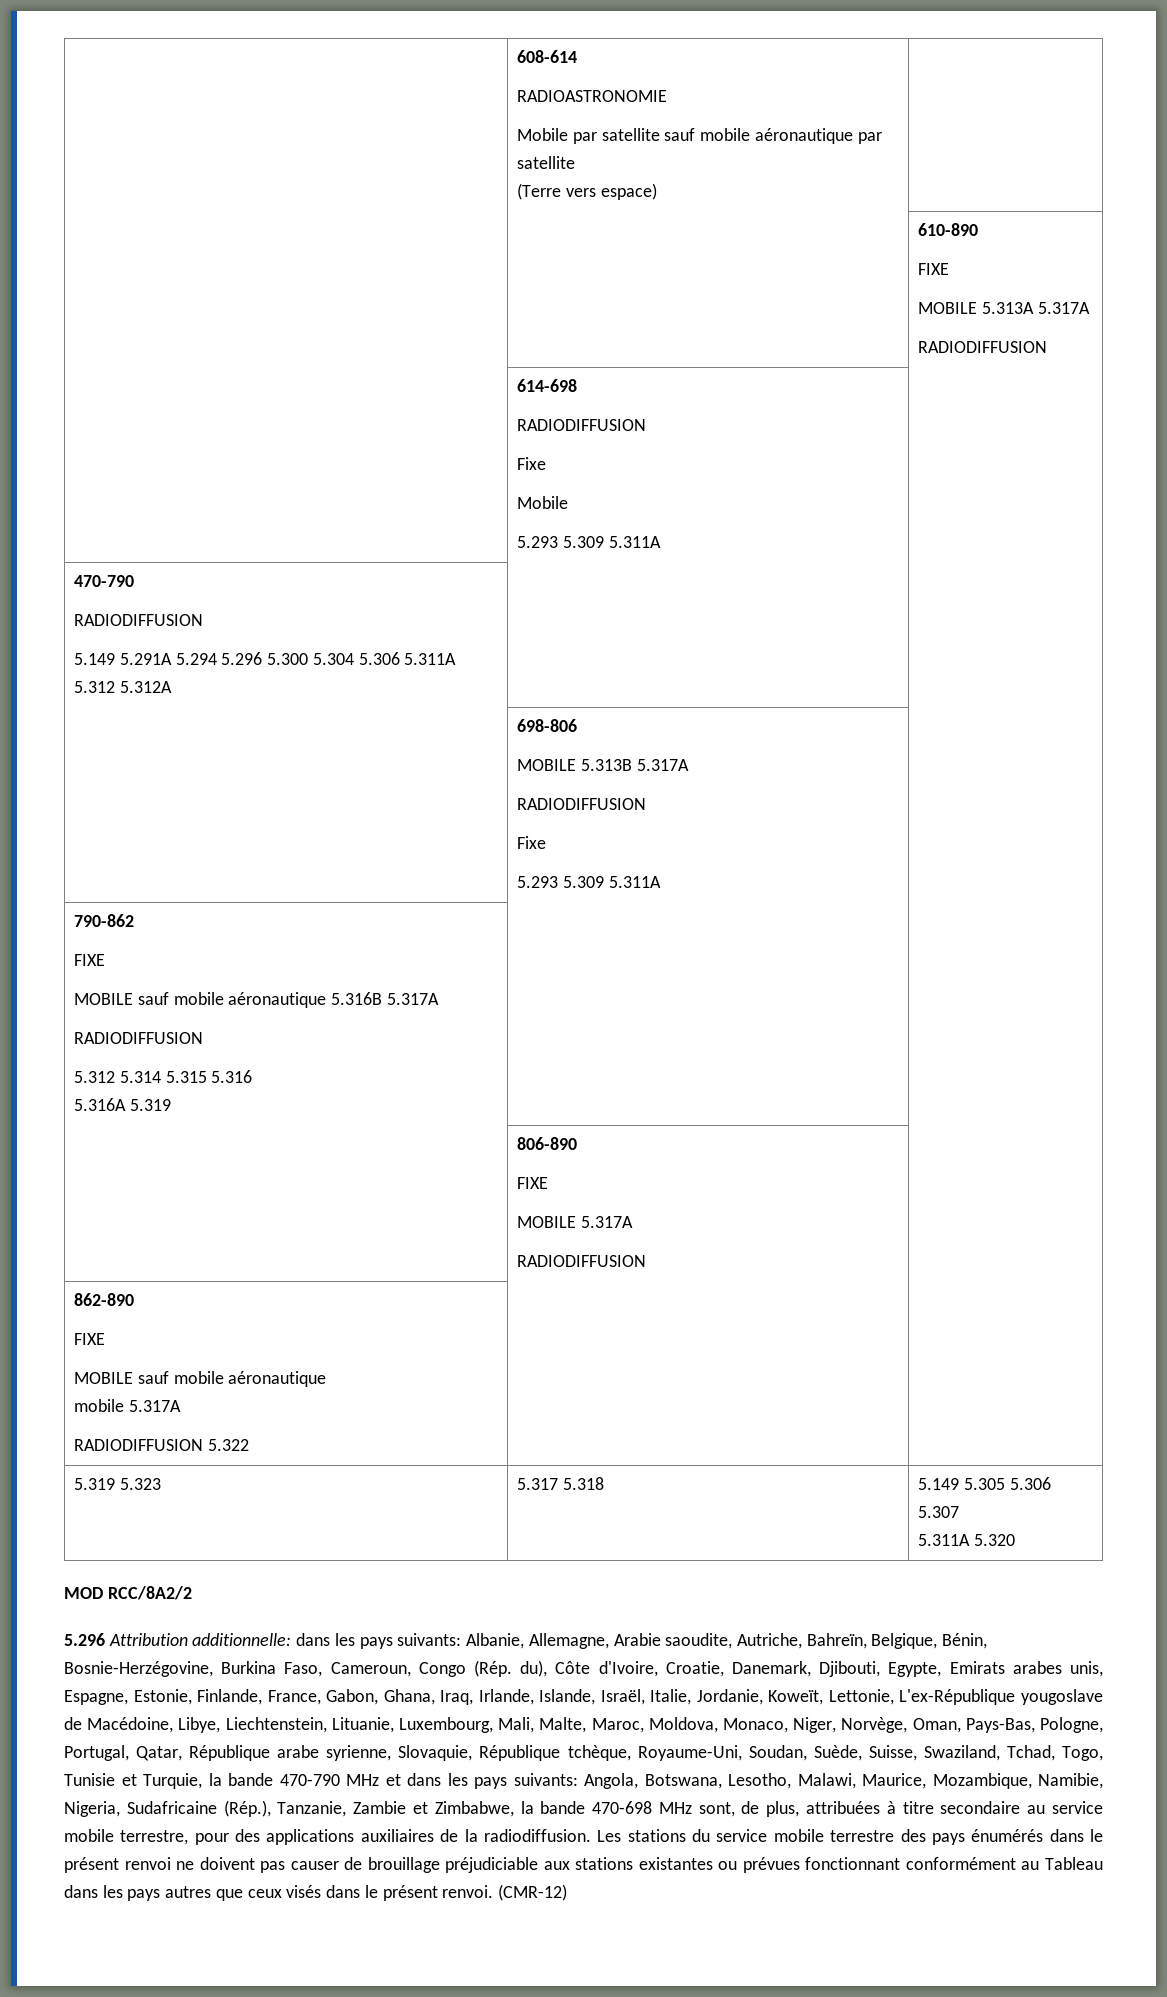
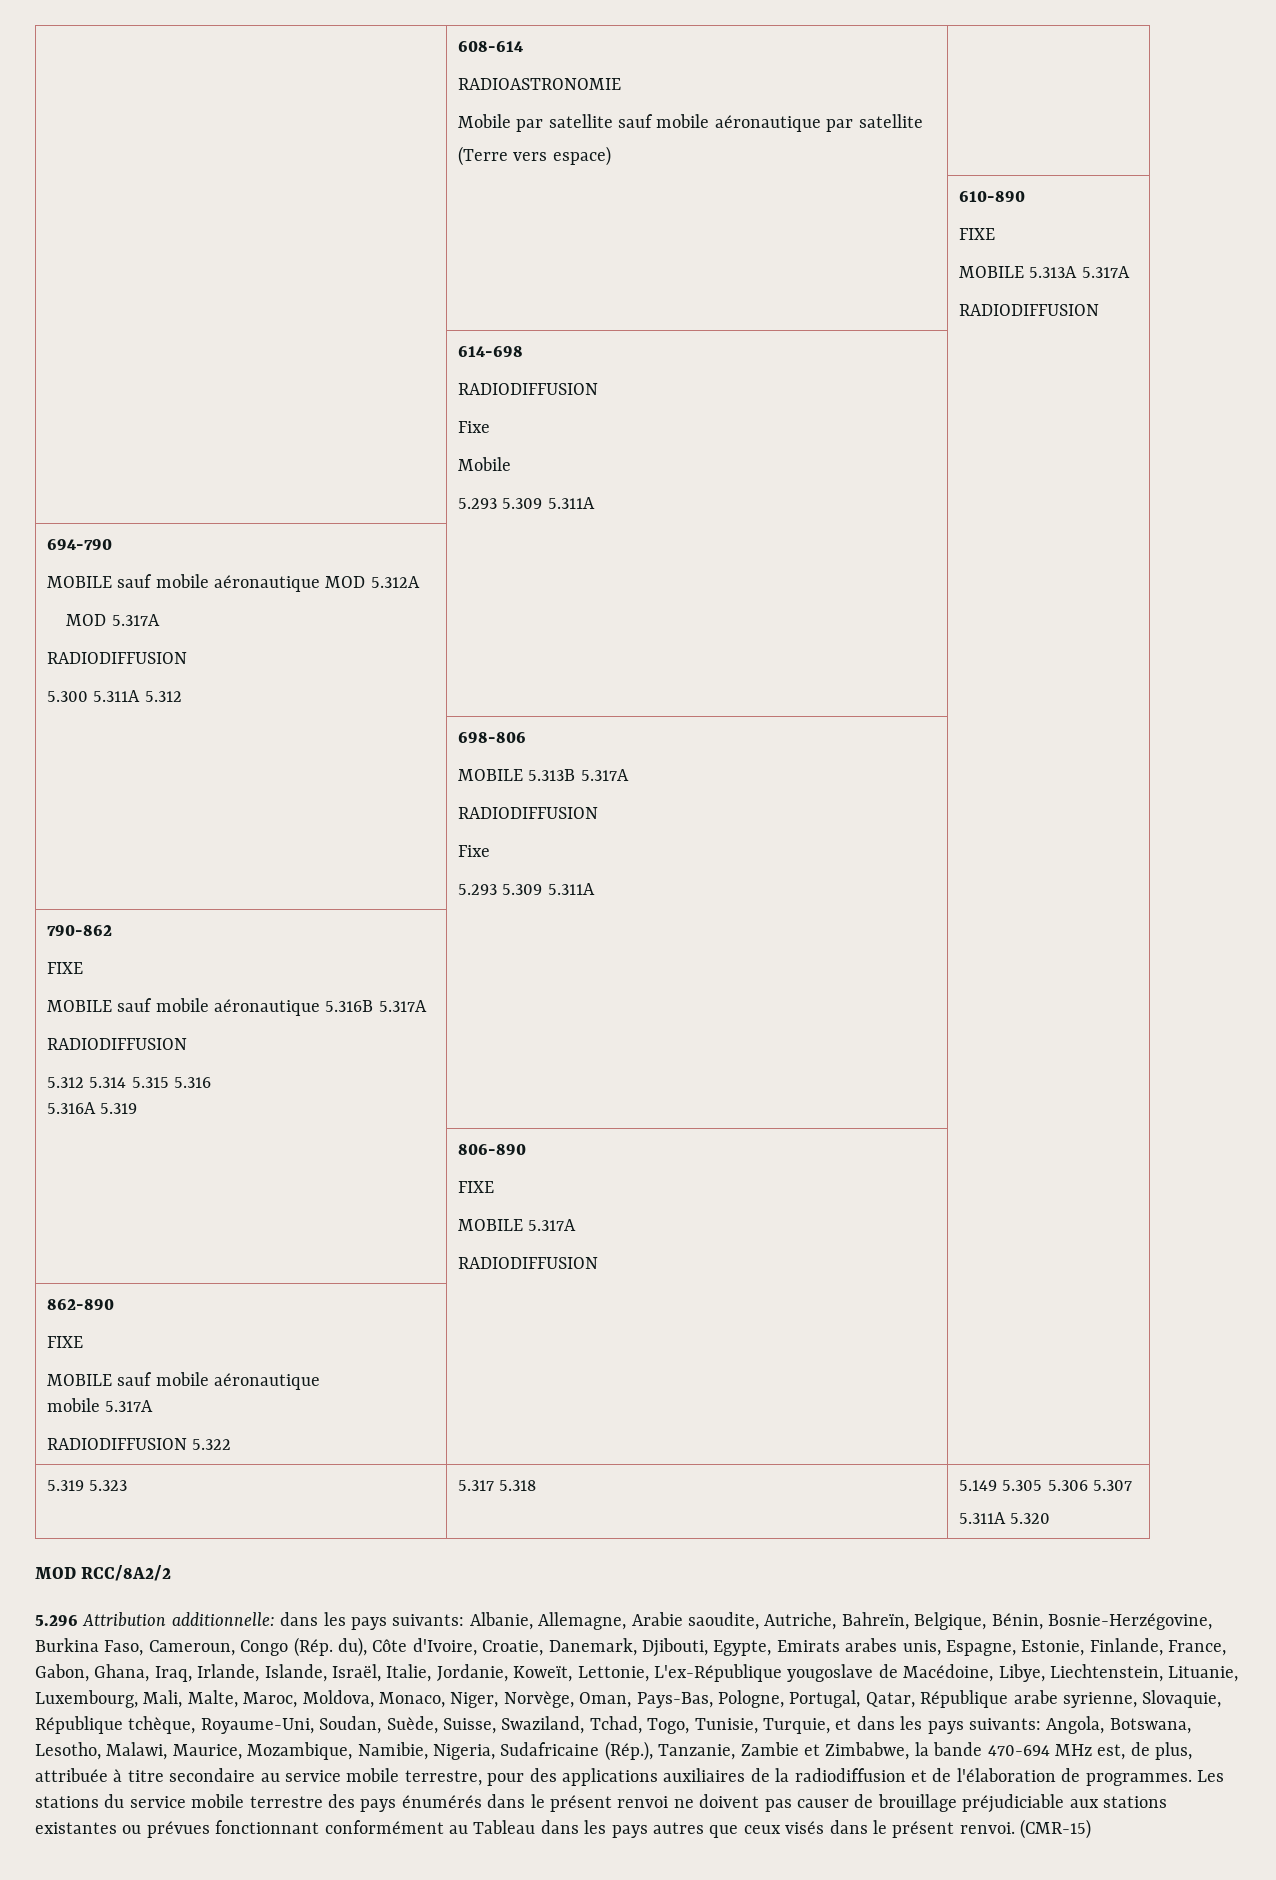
  | 614-698
  RADIODIFFUSION
  Fixe
  Mobile
  5.293 5.309 5.311A |
- 470-790
+ 694-790
+ MOBILE sauf mobile aéronautique MOD 5.312A
+ MOD 5.317A
  RADIODIFFUSION
- 5.149 5.291A 5.294 5.296 5.300 5.304 5.306 5.311A 5.312 5.312A | |
+ 5.300 5.311A 5.312 | |
- Albanie, Allemagne, Arabie saoudite, Autriche, Bahreïn, Belgique, Bénin, Bosnie-Herzégovine, Burkina Faso, Cameroun, Congo (Rép. du), Côte d'Ivoire, Croatie, Danemark, Djibouti, Egypte, Emirats arabes unis, Espagne, Estonie, Finlande, France, Gabon, Ghana, Iraq, Irlande, Islande, Israël, Italie, Jordanie, Koweït, Lettonie, L'ex-République yougoslave de Macédoine, Libye, Liechtenstein, Lituanie, Luxembourg, Mali, Malte, Maroc, Moldova, Monaco, Niger, Norvège, Oman, Pays-Bas, Pologne, Portugal, Qatar, République arabe syrienne, Slovaquie, République tchèque, Royaume-Uni, Soudan, Suède, Suisse, Swaziland, Tchad, Togo, Tunisie et Turquie, la bande 470-790 MHz et dans les pays suivants:
+ Albanie, Allemagne, Arabie saoudite, Autriche, Bahreïn, Belgique, Bénin, Bosnie-Herzégovine, Burkina Faso, Cameroun, Congo (Rép. du), Côte d'Ivoire, Croatie, Danemark, Djibouti, Egypte, Emirats arabes unis, Espagne, Estonie, Finlande, France, Gabon, Ghana, Iraq, Irlande, Islande, Israël, Italie, Jordanie, Koweït, Lettonie, L'ex-République yougoslave de Macédoine, Libye, Liechtenstein, Lituanie, Luxembourg, Mali, Malte, Maroc, Moldova, Monaco, Niger, Norvège, Oman, Pays-Bas, Pologne, Portugal, Qatar, République arabe syrienne, Slovaquie, République tchèque, Royaume-Uni, Soudan, Suède, Suisse, Swaziland, Tchad, Togo, Tunisie, Turquie, et dans les pays suivants:
- Angola, Botswana, Lesotho, Malawi, Maurice, Mozambique, Namibie, Nigeria, Sudafricaine (Rép.), Tanzanie, Zambie et Zimbabwe, la bande 470-698 MHz sont, de plus, attribuées à titre secondaire au service mobile terrestre, pour des applications auxiliaires de la radiodiffusion.
+ Angola, Botswana, Lesotho, Malawi, Maurice, Mozambique, Namibie, Nigeria, Sudafricaine (Rép.), Tanzanie, Zambie et Zimbabwe, la bande 470-694 MHz est, de plus, attribuée à titre secondaire au service mobile terrestre, pour des applications auxiliaires de la radiodiffusion et de l'élaboration de programmes.
- (CMR-12)
+ (CMR-15)

